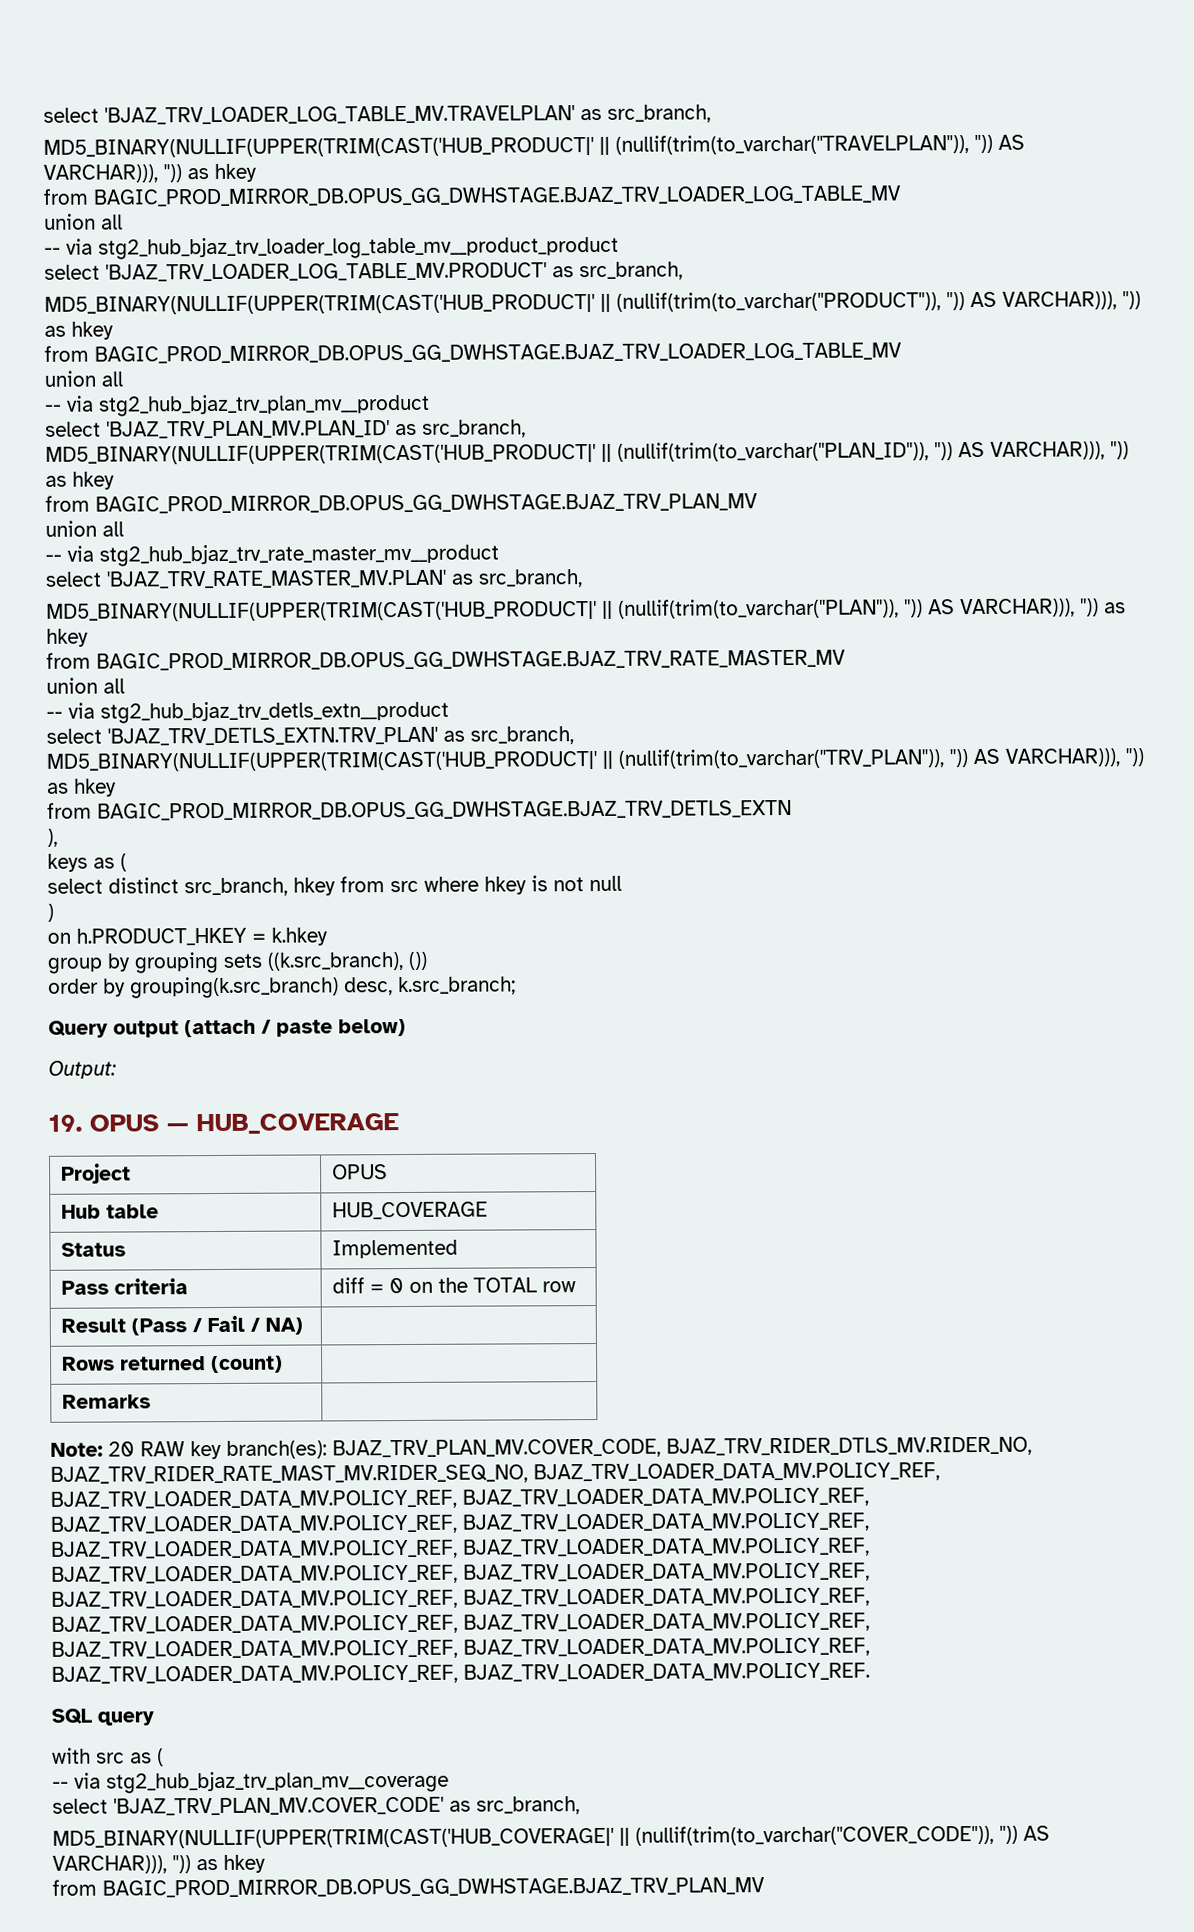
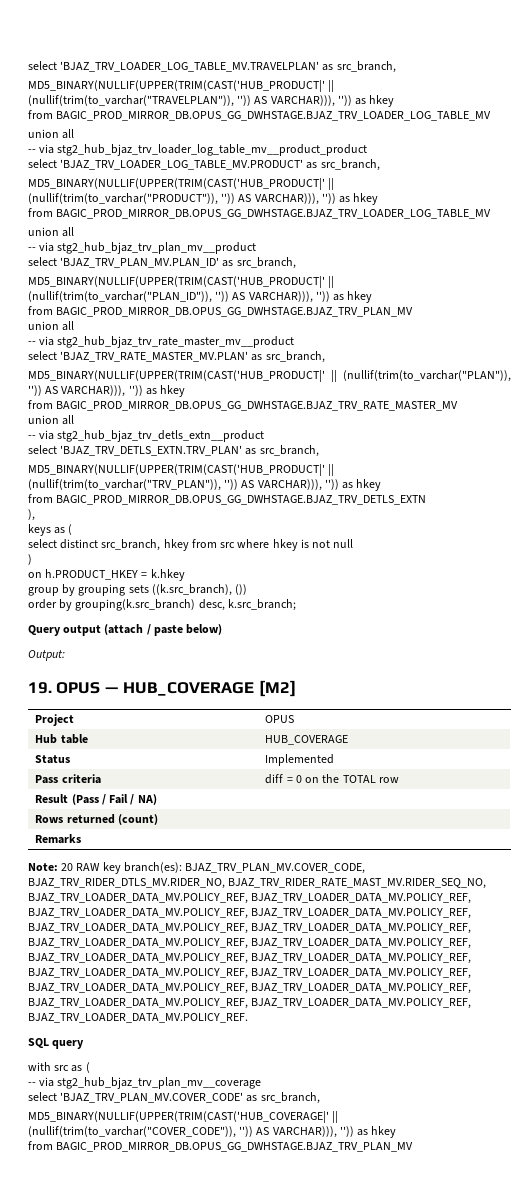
- 19. OPUS — HUB_COVERAGE
+ 19. OPUS — HUB_COVERAGE [M2]

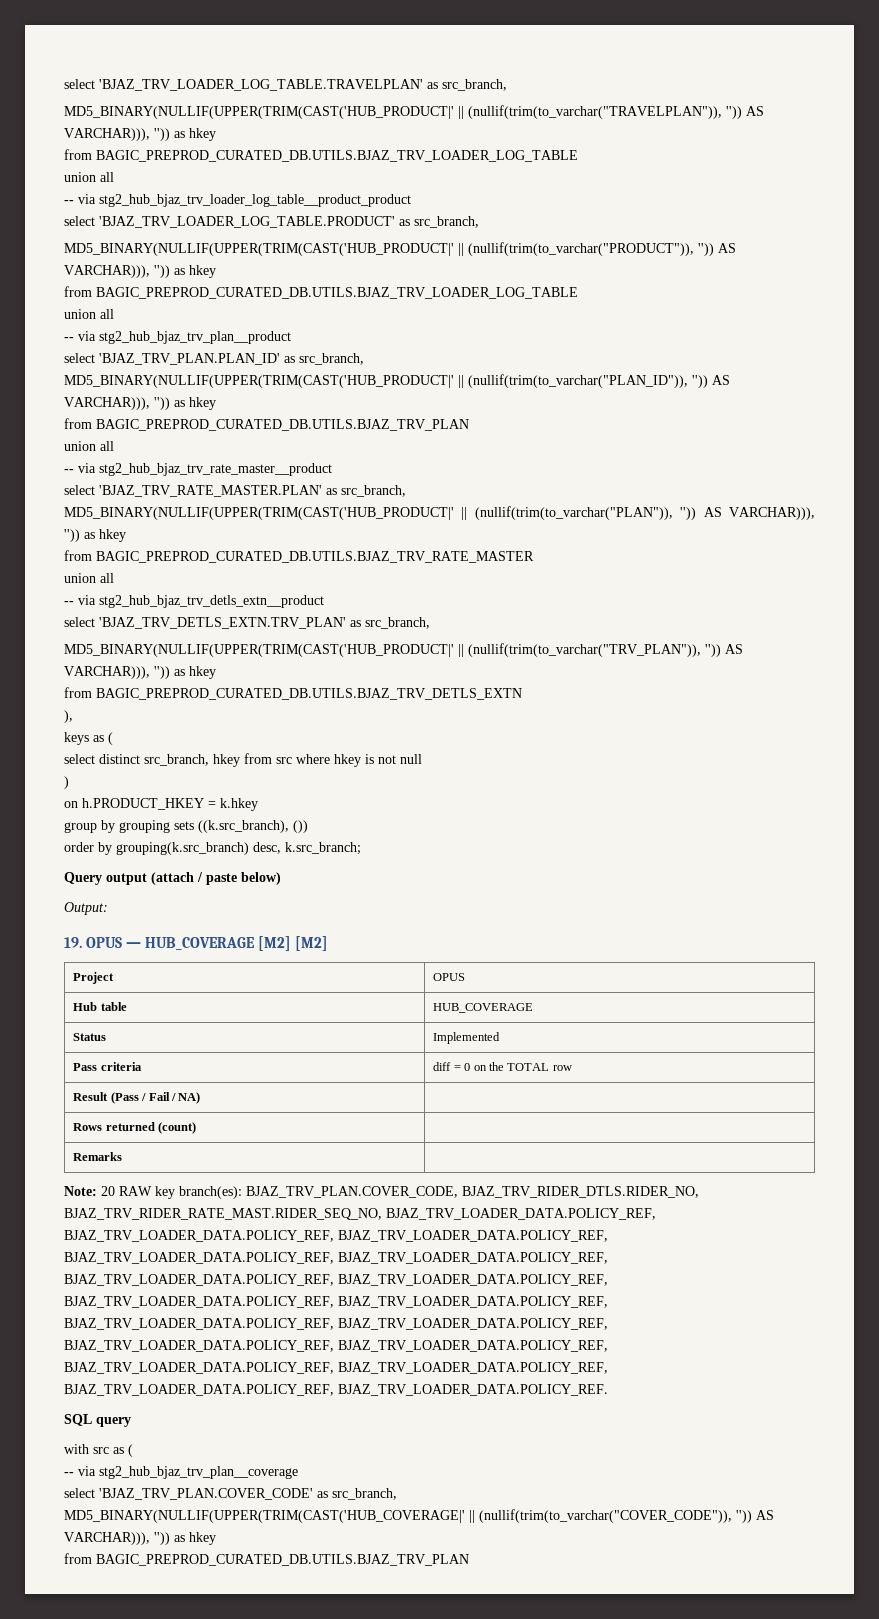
- select 'BJAZ_TRV_LOADER_LOG_TABLE_MV.TRAVELPLAN' as src_branch,
+ select 'BJAZ_TRV_LOADER_LOG_TABLE.TRAVELPLAN' as src_branch,
  MD5_BINARY(NULLIF(UPPER(TRIM(CAST('HUB_PRODUCT|' || (nullif(trim(to_varchar("TRAVELPLAN")), '')) AS VARCHAR))), '')) as hkey
- from BAGIC_PROD_MIRROR_DB.OPUS_GG_DWHSTAGE.BJAZ_TRV_LOADER_LOG_TABLE_MV
+ from BAGIC_PREPROD_CURATED_DB.UTILS.BJAZ_TRV_LOADER_LOG_TABLE
  union all
- -- via stg2_hub_bjaz_trv_loader_log_table_mv__product_product
- select 'BJAZ_TRV_LOADER_LOG_TABLE_MV.PRODUCT' as src_branch,
+ -- via stg2_hub_bjaz_trv_loader_log_table__product_product
+ select 'BJAZ_TRV_LOADER_LOG_TABLE.PRODUCT' as src_branch,
  MD5_BINARY(NULLIF(UPPER(TRIM(CAST('HUB_PRODUCT|' || (nullif(trim(to_varchar("PRODUCT")), '')) AS VARCHAR))), '')) as hkey
- from BAGIC_PROD_MIRROR_DB.OPUS_GG_DWHSTAGE.BJAZ_TRV_LOADER_LOG_TABLE_MV
+ from BAGIC_PREPROD_CURATED_DB.UTILS.BJAZ_TRV_LOADER_LOG_TABLE
  union all
- -- via stg2_hub_bjaz_trv_plan_mv__product
- select 'BJAZ_TRV_PLAN_MV.PLAN_ID' as src_branch,
+ -- via stg2_hub_bjaz_trv_plan__product
+ select 'BJAZ_TRV_PLAN.PLAN_ID' as src_branch,
  MD5_BINARY(NULLIF(UPPER(TRIM(CAST('HUB_PRODUCT|' || (nullif(trim(to_varchar("PLAN_ID")), '')) AS VARCHAR))), '')) as hkey
- from BAGIC_PROD_MIRROR_DB.OPUS_GG_DWHSTAGE.BJAZ_TRV_PLAN_MV
+ from BAGIC_PREPROD_CURATED_DB.UTILS.BJAZ_TRV_PLAN
  union all
- -- via stg2_hub_bjaz_trv_rate_master_mv__product
- select 'BJAZ_TRV_RATE_MASTER_MV.PLAN' as src_branch,
+ -- via stg2_hub_bjaz_trv_rate_master__product
+ select 'BJAZ_TRV_RATE_MASTER.PLAN' as src_branch,
- from BAGIC_PROD_MIRROR_DB.OPUS_GG_DWHSTAGE.BJAZ_TRV_RATE_MASTER_MV
+ from BAGIC_PREPROD_CURATED_DB.UTILS.BJAZ_TRV_RATE_MASTER
- from BAGIC_PROD_MIRROR_DB.OPUS_GG_DWHSTAGE.BJAZ_TRV_DETLS_EXTN
+ from BAGIC_PREPROD_CURATED_DB.UTILS.BJAZ_TRV_DETLS_EXTN
- 19. OPUS — HUB_COVERAGE [M2]
+ 19. OPUS — HUB_COVERAGE [M2] [M2]
- Note: 20 RAW key branch(es): BJAZ_TRV_PLAN_MV.COVER_CODE, BJAZ_TRV_RIDER_DTLS_MV.RIDER_NO, BJAZ_TRV_RIDER_RATE_MAST_MV.RIDER_SEQ_NO, BJAZ_TRV_LOADER_DATA_MV.POLICY_REF, BJAZ_TRV_LOADER_DATA_MV.POLICY_REF, BJAZ_TRV_LOADER_DATA_MV.POLICY_REF, BJAZ_TRV_LOADER_DATA_MV.POLICY_REF, BJAZ_TRV_LOADER_DATA_MV.POLICY_REF, BJAZ_TRV_LOADER_DATA_MV.POLICY_REF, BJAZ_TRV_LOADER_DATA_MV.POLICY_REF, BJAZ_TRV_LOADER_DATA_MV.POLICY_REF, BJAZ_TRV_LOADER_DATA_MV.POLICY_REF, BJAZ_TRV_LOADER_DATA_MV.POLICY_REF, BJAZ_TRV_LOADER_DATA_MV.POLICY_REF, BJAZ_TRV_LOADER_DATA_MV.POLICY_REF, BJAZ_TRV_LOADER_DATA_MV.POLICY_REF, BJAZ_TRV_LOADER_DATA_MV.POLICY_REF, BJAZ_TRV_LOADER_DATA_MV.POLICY_REF, BJAZ_TRV_LOADER_DATA_MV.POLICY_REF, BJAZ_TRV_LOADER_DATA_MV.POLICY_REF.
+ Note: 20 RAW key branch(es): BJAZ_TRV_PLAN.COVER_CODE, BJAZ_TRV_RIDER_DTLS.RIDER_NO, BJAZ_TRV_RIDER_RATE_MAST.RIDER_SEQ_NO, BJAZ_TRV_LOADER_DATA.POLICY_REF, BJAZ_TRV_LOADER_DATA.POLICY_REF, BJAZ_TRV_LOADER_DATA.POLICY_REF, BJAZ_TRV_LOADER_DATA.POLICY_REF, BJAZ_TRV_LOADER_DATA.POLICY_REF, BJAZ_TRV_LOADER_DATA.POLICY_REF, BJAZ_TRV_LOADER_DATA.POLICY_REF, BJAZ_TRV_LOADER_DATA.POLICY_REF, BJAZ_TRV_LOADER_DATA.POLICY_REF, BJAZ_TRV_LOADER_DATA.POLICY_REF, BJAZ_TRV_LOADER_DATA.POLICY_REF, BJAZ_TRV_LOADER_DATA.POLICY_REF, BJAZ_TRV_LOADER_DATA.POLICY_REF, BJAZ_TRV_LOADER_DATA.POLICY_REF, BJAZ_TRV_LOADER_DATA.POLICY_REF, BJAZ_TRV_LOADER_DATA.POLICY_REF, BJAZ_TRV_LOADER_DATA.POLICY_REF.
- -- via stg2_hub_bjaz_trv_plan_mv__coverage
- select 'BJAZ_TRV_PLAN_MV.COVER_CODE' as src_branch,
+ -- via stg2_hub_bjaz_trv_plan__coverage
+ select 'BJAZ_TRV_PLAN.COVER_CODE' as src_branch,
  MD5_BINARY(NULLIF(UPPER(TRIM(CAST('HUB_COVERAGE|' || (nullif(trim(to_varchar("COVER_CODE")), '')) AS VARCHAR))), '')) as hkey
- from BAGIC_PROD_MIRROR_DB.OPUS_GG_DWHSTAGE.BJAZ_TRV_PLAN_MV
+ from BAGIC_PREPROD_CURATED_DB.UTILS.BJAZ_TRV_PLAN

